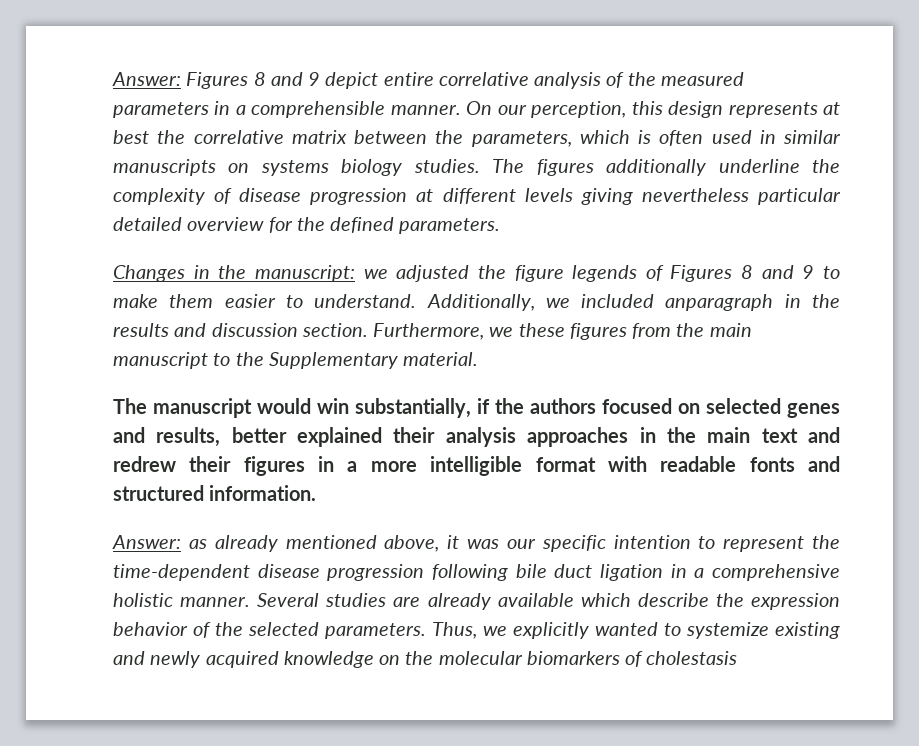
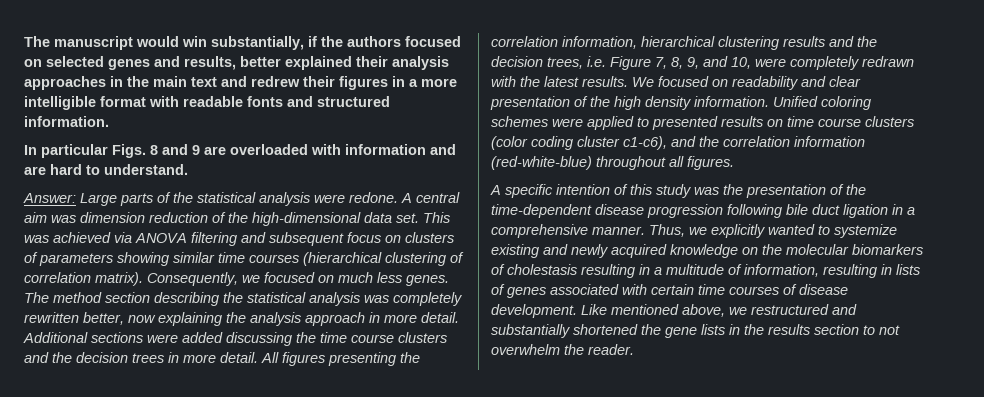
- Answer: Figures 8 and 9 depict entire correlative analysis of the measured parameters in a comprehensible manner. On our perception, this design represents at best the correlative matrix between the parameters, which is often used in similar manuscripts on systems biology studies. The figures additionally underline the complexity of disease progression at different levels giving nevertheless particular detailed overview for the defined parameters.
- Changes in the manuscript: we adjusted the figure legends of Figures 8 and 9 to make them easier to understand. Additionally, we included anparagraph in the results and discussion section. Furthermore, we these figures from the main manuscript to the Supplementary material.
- Answer: as already mentioned above, it was our specific intention to represent the time-dependent disease progression following bile duct ligation in a comprehensive holistic manner. Several studies are already available which describe the expression behavior of the selected parameters.
+ In particular Figs. 8 and 9 are overloaded with information and are hard to understand.
+ Answer: Large parts of the statistical analysis were redone. A central aim was dimension reduction of the high-dimensional data set. This was achieved via ANOVA filtering and subsequent focus on clusters of parameters showing similar time courses (hierarchical clustering of correlation matrix). Consequently, we focused on much less genes. The method section describing the statistical analysis was completely rewritten better, now explaining the analysis approach in more detail. Additional sections were added discussing the time course clusters and the decision trees in more detail. All figures presenting the correlation information, hierarchical clustering results and the decision trees, i.e. Figure 7, 8, 9, and 10, were completely redrawn with the latest results. We focused on readability and clear presentation of the high density information. Unified coloring schemes were applied to presented results on time course clusters (color coding cluster c1-c6), and the correlation information (red-white-blue) throughout all figures.
+ A specific intention of this study was the presentation of the time-dependent disease progression following bile duct ligation in a comprehensive manner.
- Thus, we explicitly wanted to systemize existing and newly acquired knowledge on the molecular biomarkers of cholestasis
+ Thus, we explicitly wanted to systemize existing and newly acquired knowledge on the molecular biomarkers of cholestasis resulting in a multitude of information, resulting in lists of genes associated with certain time courses of disease development. Like mentioned above, we restructured and substantially shortened the gene lists in the results section to not overwhelm the reader.

